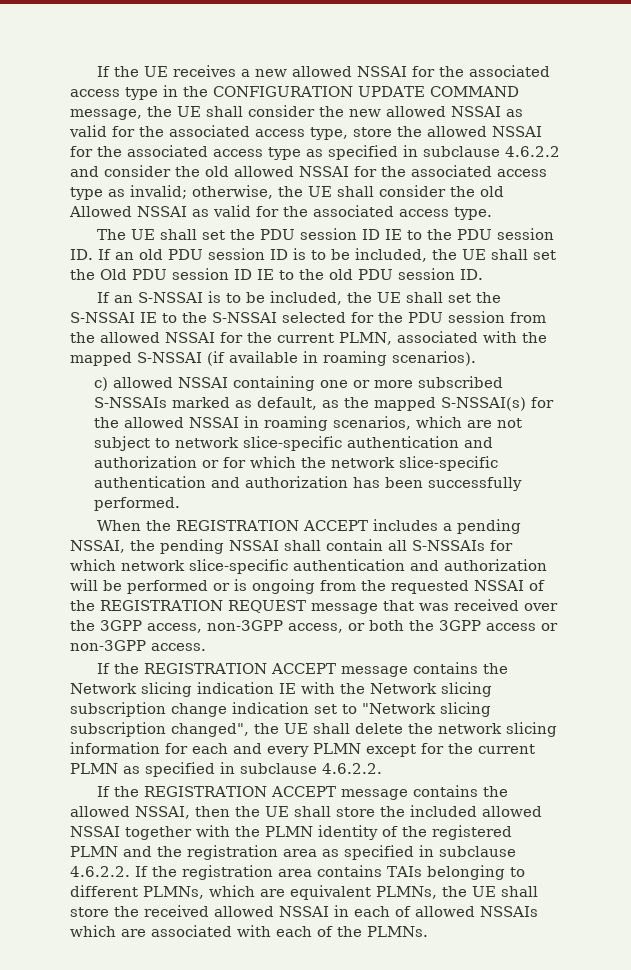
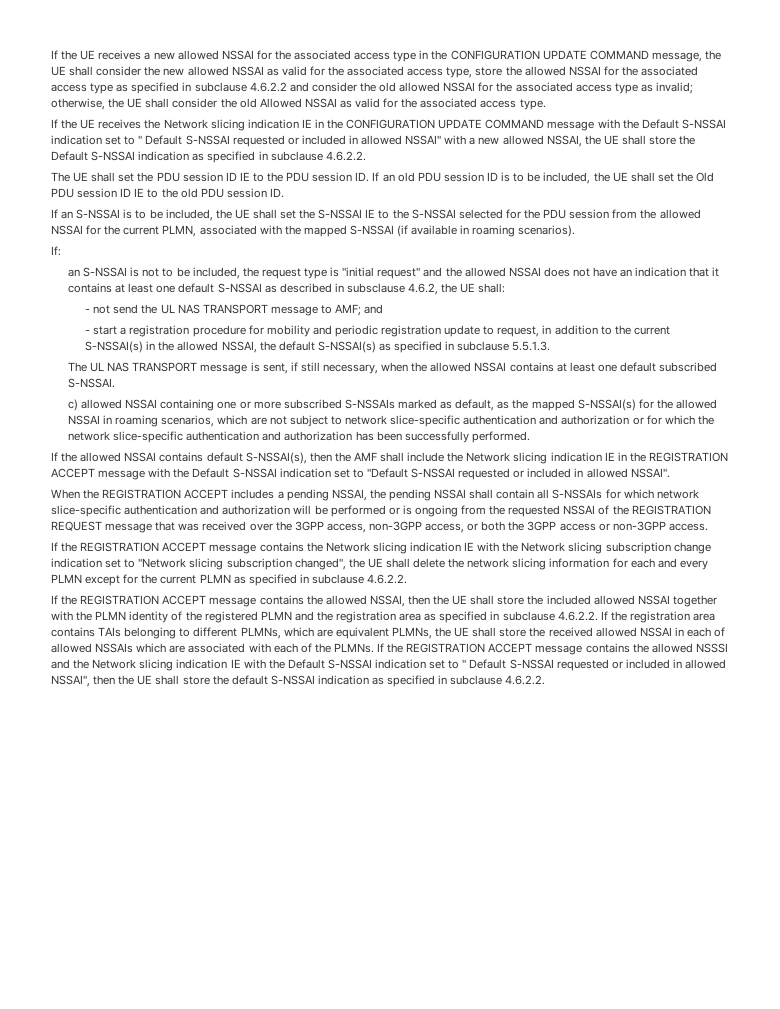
+ If the UE receives the Network slicing indication IE in the CONFIGURATION UPDATE COMMAND message with the Default S-NSSAI indication set to " Default S-NSSAI requested or included in allowed NSSAI" with a new allowed NSSAI, the UE shall store the Default S-NSSAI indication as specified in subclause 4.6.2.2.
+ If:
+ an S-NSSAI is not to be included, the request type is "initial request" and the allowed NSSAI does not have an indication that it contains at least one default S-NSSAI as described in subsclause 4.6.2, the UE shall:
+ - not send the UL NAS TRANSPORT message to AMF; and
+ - start a registration procedure for mobility and periodic registration update to request, in addition to the current S-NSSAI(s) in the allowed NSSAI, the default S-NSSAI(s) as specified in subclause 5.5.1.3.
+ The UL NAS TRANSPORT message is sent, if still necessary, when the allowed NSSAI contains at least one default subscribed S-NSSAI.
+ If the allowed NSSAI contains default S-NSSAI(s), then the AMF shall include the Network slicing indication IE in the REGISTRATION ACCEPT message with the Default S-NSSAI indication set to "Default S-NSSAI requested or included in allowed NSSAI".
+ If the REGISTRATION ACCEPT message contains the allowed NSSSI and the Network slicing indication IE with the Default S-NSSAI indication set to " Default S-NSSAI requested or included in allowed NSSAI", then the UE shall store the default S-NSSAI indication as specified in subclause 4.6.2.2.

